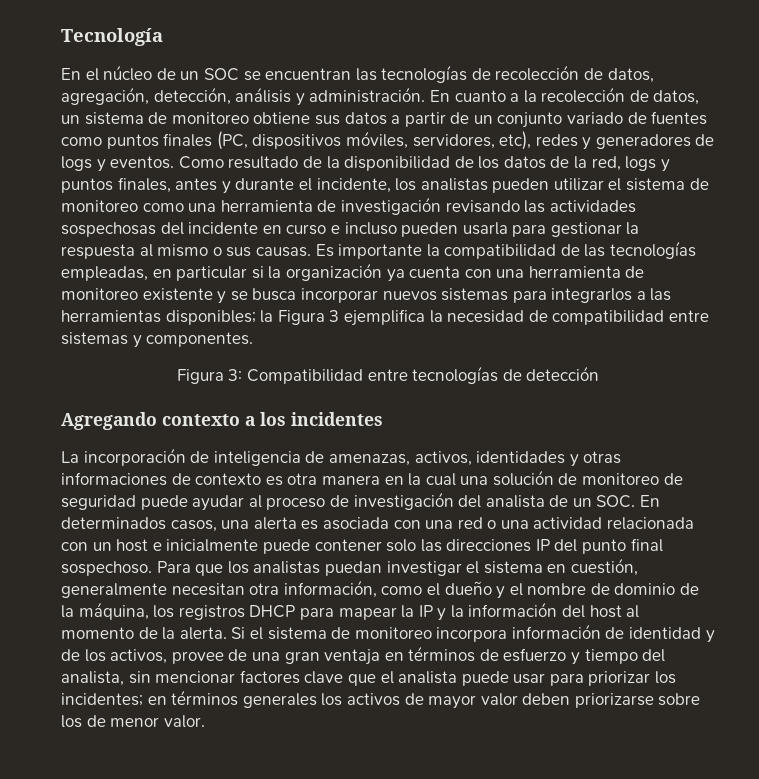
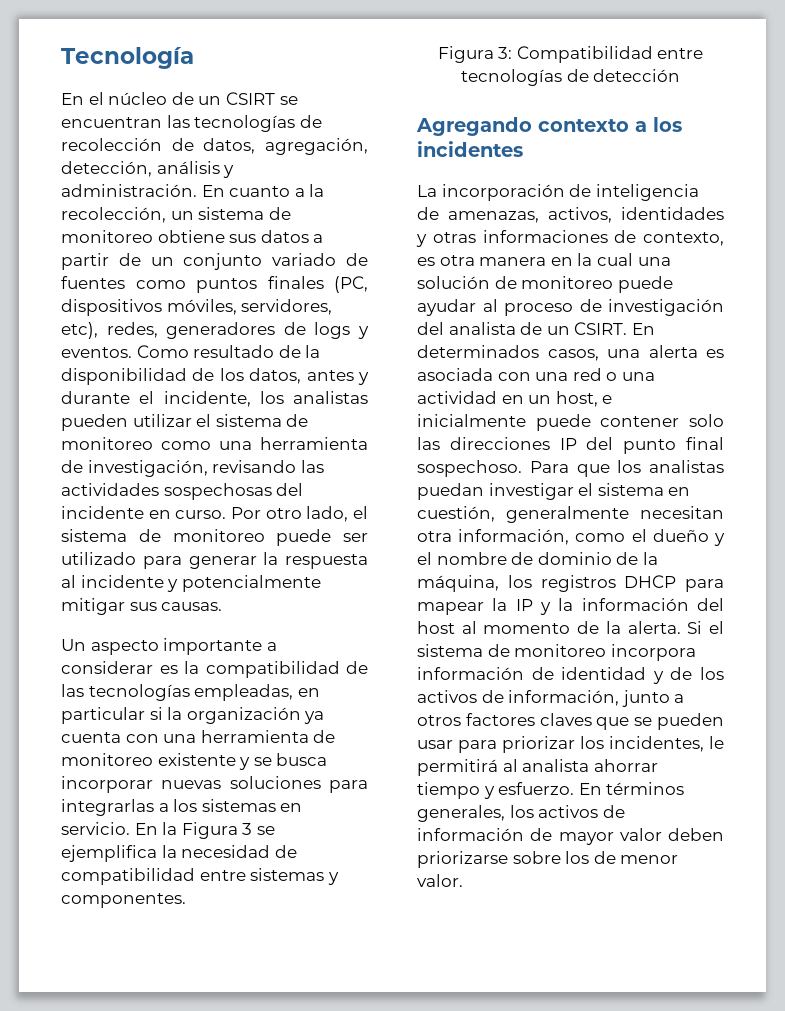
- En el núcleo de un SOC se encuentran las tecnologías de recolección de datos, agregación, detección, análisis y administración.
+ En el núcleo de un CSIRT se encuentran las tecnologías de recolección de datos, agregación, detección, análisis y administración.
- En cuanto a la recolección de datos, un sistema de monitoreo obtiene sus datos a partir de un conjunto variado de fuentes como puntos finales (PC, dispositivos móviles, servidores, etc), redes y generadores de logs y eventos.
+ En cuanto a la recolección, un sistema de monitoreo obtiene sus datos a partir de un conjunto variado de fuentes como puntos finales (PC, dispositivos móviles, servidores, etc), redes, generadores de logs y eventos.
- Como resultado de la disponibilidad de los datos de la red, logs y puntos finales, antes y durante el incidente, los analistas pueden utilizar el sistema de monitoreo como una herramienta de investigación revisando las actividades sospechosas del incidente en curso e incluso pueden usarla para gestionar la respuesta al mismo o sus causas. Es importante la compatibilidad de las tecnologías empleadas, en particular si la organización ya cuenta con una herramienta de monitoreo existente y se busca incorporar nuevos sistemas para integrarlos a las herramientas disponibles; la Figura 3 ejemplifica la necesidad de compatibilidad entre sistemas y componentes.
+ Como resultado de la disponibilidad de los datos, antes y durante el incidente, los analistas pueden utilizar el sistema de monitoreo como una herramienta de investigación, revisando las actividades sospechosas del incidente en curso. Por otro lado, el sistema de monitoreo puede ser utilizado para generar la respuesta al incidente y potencialmente mitigar sus causas.
+ Un aspecto importante a considerar es la compatibilidad de las tecnologías empleadas, en particular si la organización ya cuenta con una herramienta de monitoreo existente y se busca incorporar nuevas soluciones para integrarlas a los sistemas en servicio. En la Figura 3 se ejemplifica la necesidad de compatibilidad entre sistemas y componentes.
- La incorporación de inteligencia de amenazas, activos, identidades y otras informaciones de contexto es otra manera en la cual una solución de monitoreo de seguridad puede ayudar al proceso de investigación del analista de un SOC. En determinados casos, una alerta es asociada con una red o una actividad relacionada con un host e inicialmente puede contener solo las direcciones IP del punto final sospechoso.
+ La incorporación de inteligencia de amenazas, activos, identidades y otras informaciones de contexto, es otra manera en la cual una solución de monitoreo puede ayudar al proceso de investigación del analista de un CSIRT. En determinados casos, una alerta es asociada con una red o una actividad en un host, e inicialmente puede contener solo las direcciones IP del punto final sospechoso.
- Si el sistema de monitoreo incorpora información de identidad y de los activos, provee de una gran ventaja en términos de esfuerzo y tiempo del analista, sin mencionar factores clave que el analista puede usar para priorizar los incidentes; en términos generales los activos de mayor valor deben priorizarse sobre los de menor valor.
+ Si el sistema de monitoreo incorpora información de identidad y de los activos de información, junto a otros factores claves que se pueden usar para priorizar los incidentes, le permitirá al analista ahorrar tiempo y esfuerzo. En términos generales, los activos de información de mayor valor deben priorizarse sobre los de menor valor.

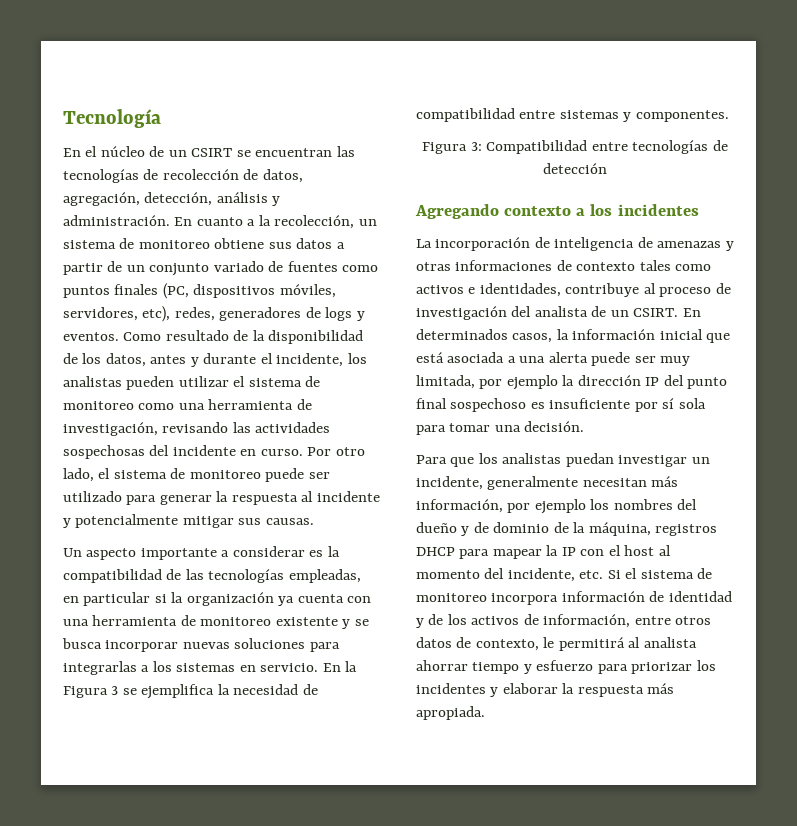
- La incorporación de inteligencia de amenazas, activos, identidades y otras informaciones de contexto, es otra manera en la cual una solución de monitoreo puede ayudar al proceso de investigación del analista de un CSIRT.
+ La incorporación de inteligencia de amenazas y otras informaciones de contexto tales como activos e identidades, contribuye al proceso de investigación del analista de un CSIRT.
- En determinados casos, una alerta es asociada con una red o una actividad en un host, e inicialmente puede contener solo las direcciones IP del punto final sospechoso. Para que los analistas puedan investigar el sistema en cuestión, generalmente necesitan otra información, como el dueño y el nombre de dominio de la máquina, los registros DHCP para mapear la IP y la información del host al momento de la alerta. Si el sistema de monitoreo incorpora información de identidad y de los activos de información, junto a otros factores claves que se pueden usar para priorizar los incidentes, le permitirá al analista ahorrar tiempo y esfuerzo. En términos generales, los activos de información de mayor valor deben priorizarse sobre los de menor valor.
+ En determinados casos, la información inicial que está asociada a una alerta puede ser muy limitada, por ejemplo la dirección IP del punto final sospechoso es insuficiente por sí sola para tomar una decisión.
+ Para que los analistas puedan investigar un incidente, generalmente necesitan más información, por ejemplo los nombres del dueño y de dominio de la máquina, registros DHCP para mapear la IP con el host al momento del incidente, etc. Si el sistema de monitoreo incorpora información de identidad y de los activos de información, entre otros datos de contexto, le permitirá al analista ahorrar tiempo y esfuerzo para priorizar los incidentes y elaborar la respuesta más apropiada.

